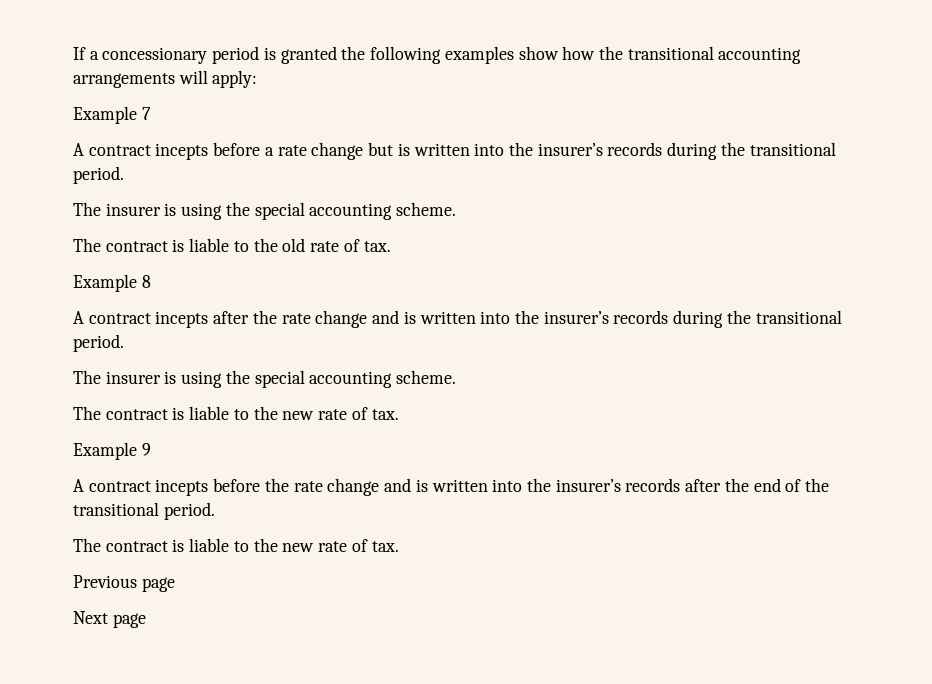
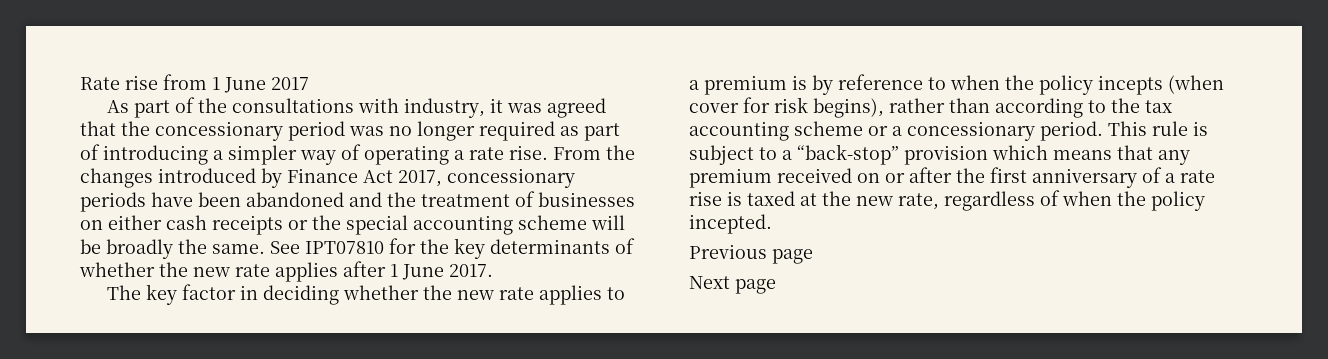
- If a concessionary period is granted the following examples show how the transitional accounting arrangements will apply:
- Example 7
- A contract incepts before a rate change but is written into the insurer’s records during the transitional period.
- The insurer is using the special accounting scheme.
- The contract is liable to the old rate of tax.
- Example 8
- A contract incepts after the rate change and is written into the insurer’s records during the transitional period.
- The insurer is using the special accounting scheme.
- The contract is liable to the new rate of tax.
- Example 9
- A contract incepts before the rate change and is written into the insurer’s records after the end of the transitional period.
- The contract is liable to the new rate of tax.
+ Rate rise from 1 June 2017
+ As part of the consultations with industry, it was agreed that the concessionary period was no longer required as part of introducing a simpler way of operating a rate rise. From the changes introduced by Finance Act 2017, concessionary periods have been abandoned and the treatment of businesses on either cash receipts or the special accounting scheme will be broadly the same. See IPT07810 for the key determinants of whether the new rate applies after 1 June 2017.
+ The key factor in deciding whether the new rate applies to a premium is by reference to when the policy incepts (when cover for risk begins), rather than according to the tax accounting scheme or a concessionary period. This rule is subject to a “back-stop” provision which means that any premium received on or after the first anniversary of a rate rise is taxed at the new rate, regardless of when the policy incepted.

